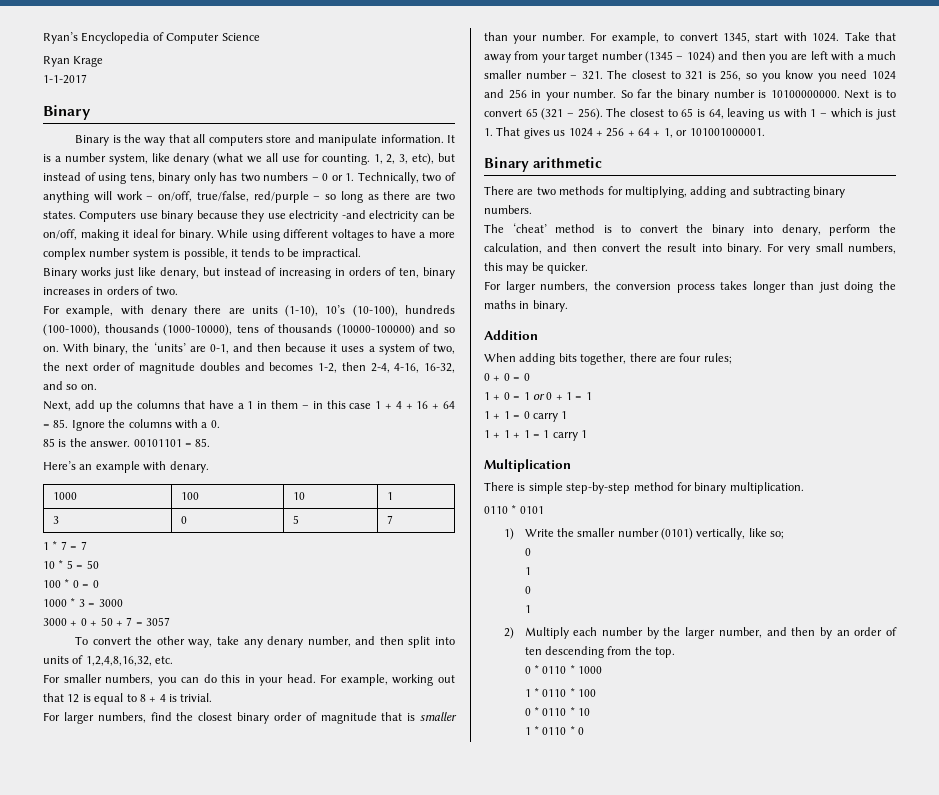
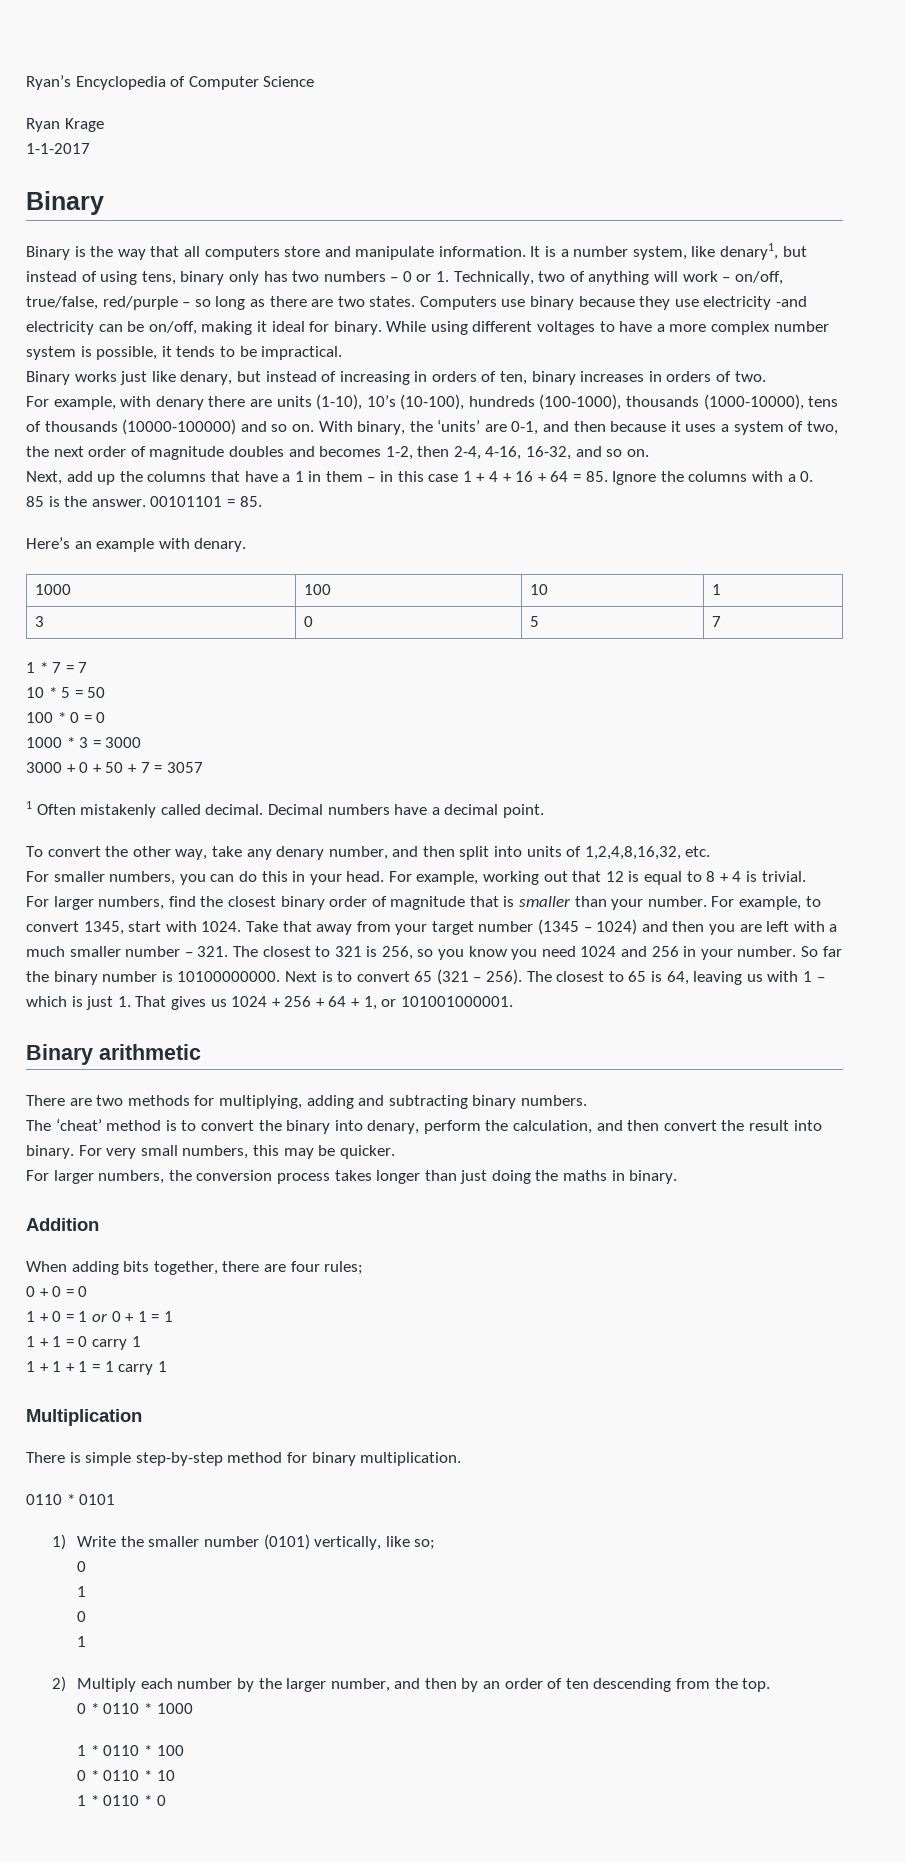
- It is a number system, like denary (what we all use for counting. 1, 2, 3, etc), but instead of using tens, binary only has two numbers – 0 or 1. Technically, two of anything will work – on/off, true/false, red/purple – so long as there are two states.
+ It is a number system, like denary1, but instead of using tens, binary only has two numbers – 0 or 1. Technically, two of anything will work – on/off, true/false, red/purple – so long as there are two states.
+ 1 Often mistakenly called decimal. Decimal numbers have a decimal point.

